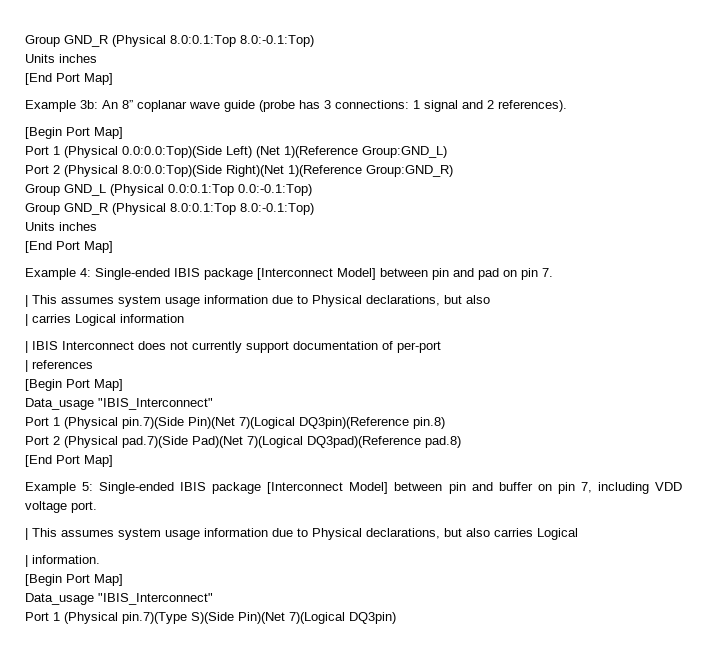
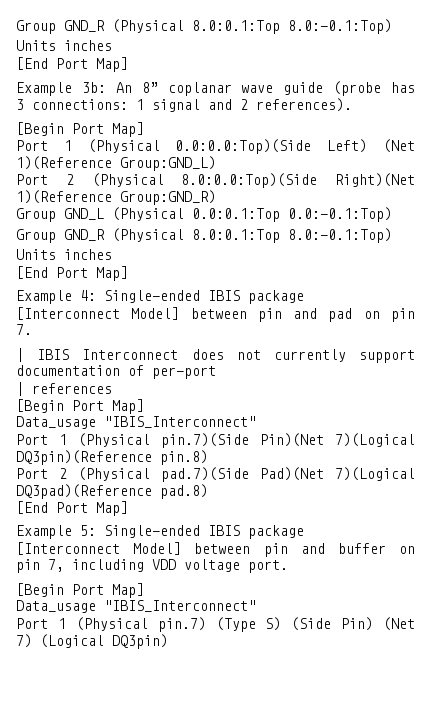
  Example 4: Single-ended IBIS package [Interconnect Model] between pin and pad on pin 7.
- | This assumes system usage information due to Physical declarations, but also
- | carries Logical information
  Example 5: Single-ended IBIS package [Interconnect Model] between pin and buffer on pin 7, including VDD voltage port.
- | This assumes system usage information due to Physical declarations, but also carries Logical
- | information.
  [Begin Port Map]
  Data_usage "IBIS_Interconnect"
- Port 1 (Physical pin.7)(Type S)(Side Pin)(Net 7)(Logical DQ3pin)
+ Port 1 (Physical pin.7) (Type S) (Side Pin) (Net 7) (Logical DQ3pin)

